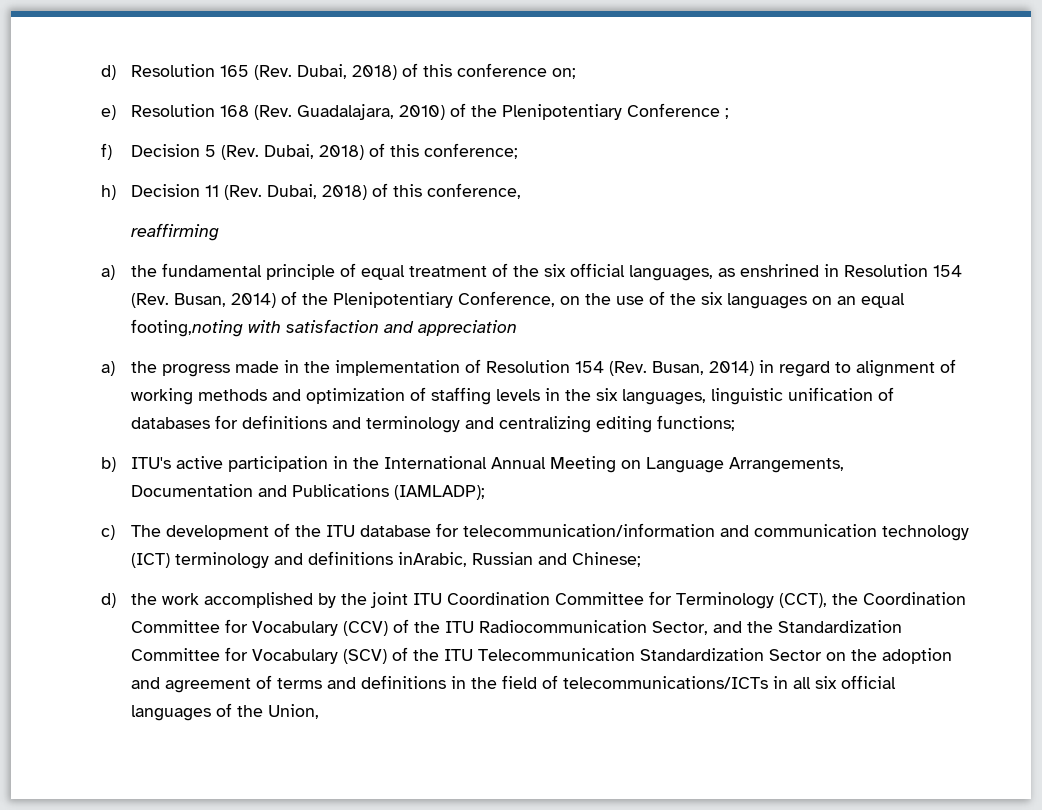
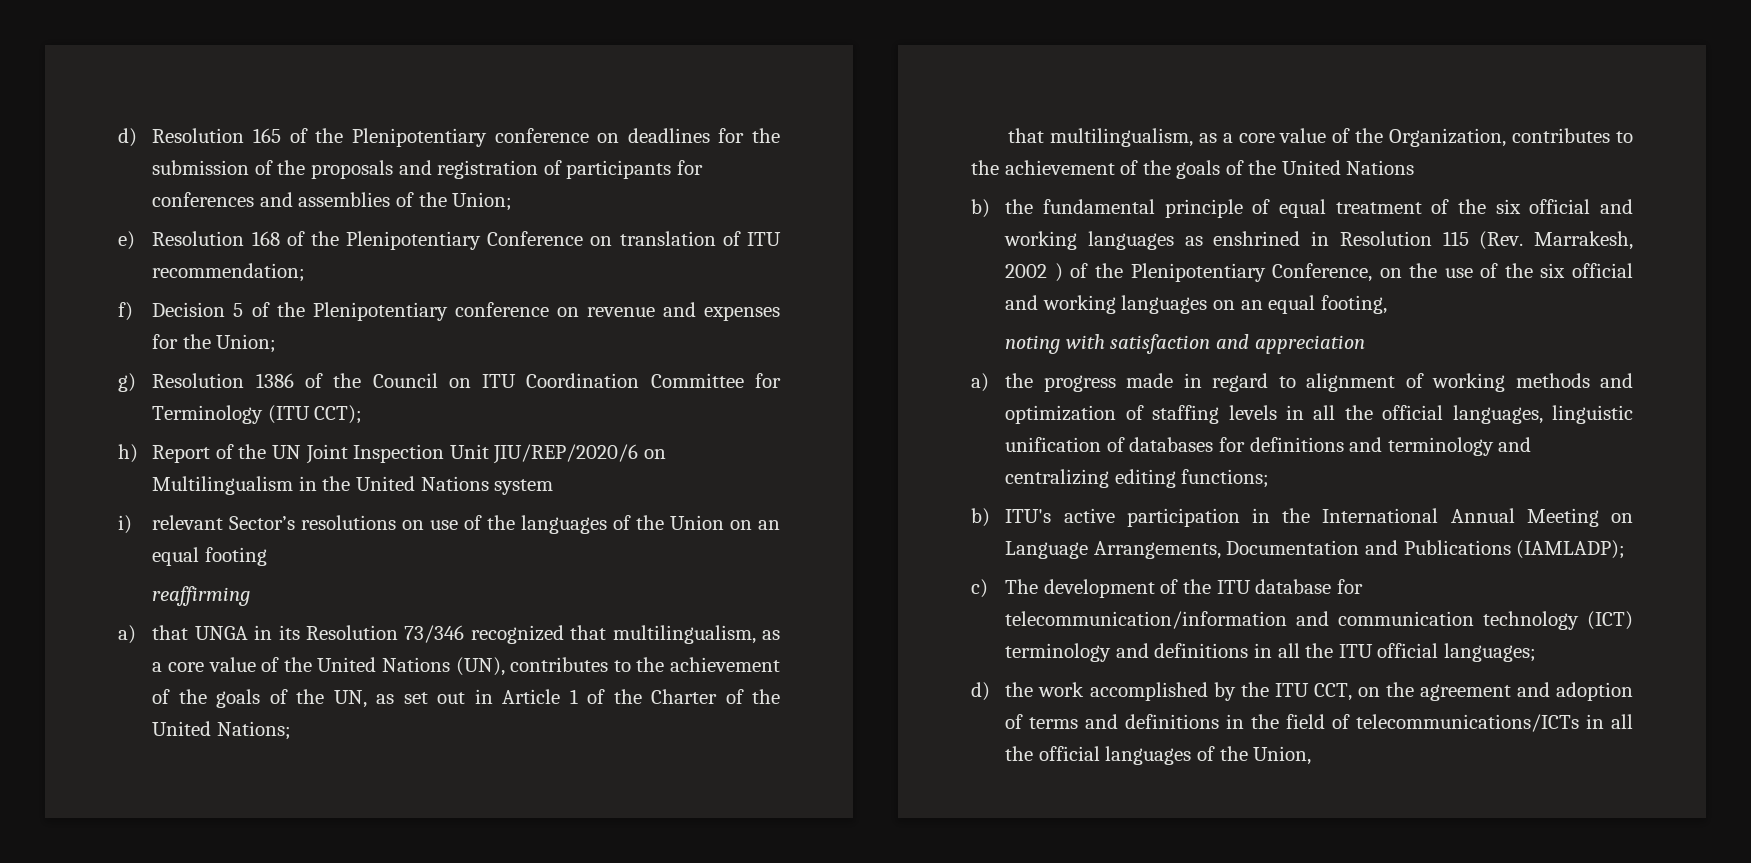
- d) Resolution 165 (Rev. Dubai, 2018) of this conference on;
+ d) Resolution 165 of the Plenipotentiary conference on deadlines for the submission of the proposals and registration of participants for conferences and assemblies of the Union;
- e) Resolution 168 (Rev. Guadalajara, 2010) of the Plenipotentiary Conference ;
- f) Decision 5 (Rev. Dubai, 2018) of this conference;
- h) Decision 11 (Rev. Dubai, 2018) of this conference,
+ e) Resolution 168 of the Plenipotentiary Conference on translation of ITU recommendation;
+ f) Decision 5 of the Plenipotentiary conference on revenue and expenses for the Union;
+ g) Resolution 1386 of the Council on ITU Coordination Committee for Terminology (ITU CCT);
+ h) Report of the UN Joint Inspection Unit JIU/REP/2020/6 on Multilingualism in the United Nations system
+ i) relevant Sector’s resolutions on use of the languages of the Union on an equal footing
  reaffirming
- a) the fundamental principle of equal treatment of the six official languages, as enshrined in Resolution 154 (Rev. Busan, 2014) of the Plenipotentiary Conference, on the use of the six languages on an equal footing,noting with satisfaction and appreciation
+ a) that UNGA in its Resolution 73/346 recognized that multilingualism, as a core value of the United Nations (UN), contributes to the achievement of the goals of the UN, as set out in Article 1 of the Charter of the United Nations;
+ that multilingualism, as a core value of the Organization, contributes to the achievement of the goals of the United Nations
+ b) the fundamental principle of equal treatment of the six official and working languages as enshrined in Resolution 115 (Rev. Marrakesh, 2002 ) of the Plenipotentiary Conference, on the use of the six official and working languages on an equal footing,
+ noting with satisfaction and appreciation
- a) the progress made in the implementation of Resolution 154 (Rev. Busan, 2014) in regard to alignment of working methods and optimization of staffing levels in the six languages, linguistic unification of databases for definitions and terminology and centralizing editing functions;
+ a) the progress made in regard to alignment of working methods and optimization of staffing levels in all the official languages, linguistic unification of databases for definitions and terminology and centralizing editing functions;
- c) The development of the ITU database for telecommunication/information and communication technology (ICT) terminology and definitions inArabic, Russian and Chinese;
+ c) The development of the ITU database for telecommunication/information and communication technology (ICT) terminology and definitions in all the ITU official languages;
- d) the work accomplished by the joint ITU Coordination Committee for Terminology (CCT), the Coordination Committee for Vocabulary (CCV) of the ITU Radiocommunication Sector, and the Standardization Committee for Vocabulary (SCV) of the ITU Telecommunication Standardization Sector on the adoption and agreement of terms and definitions in the field of telecommunications/ICTs in all six official languages of the Union,
+ d) the work accomplished by the ITU CCT, on the agreement and adoption of terms and definitions in the field of telecommunications/ICTs in all the official languages of the Union,

